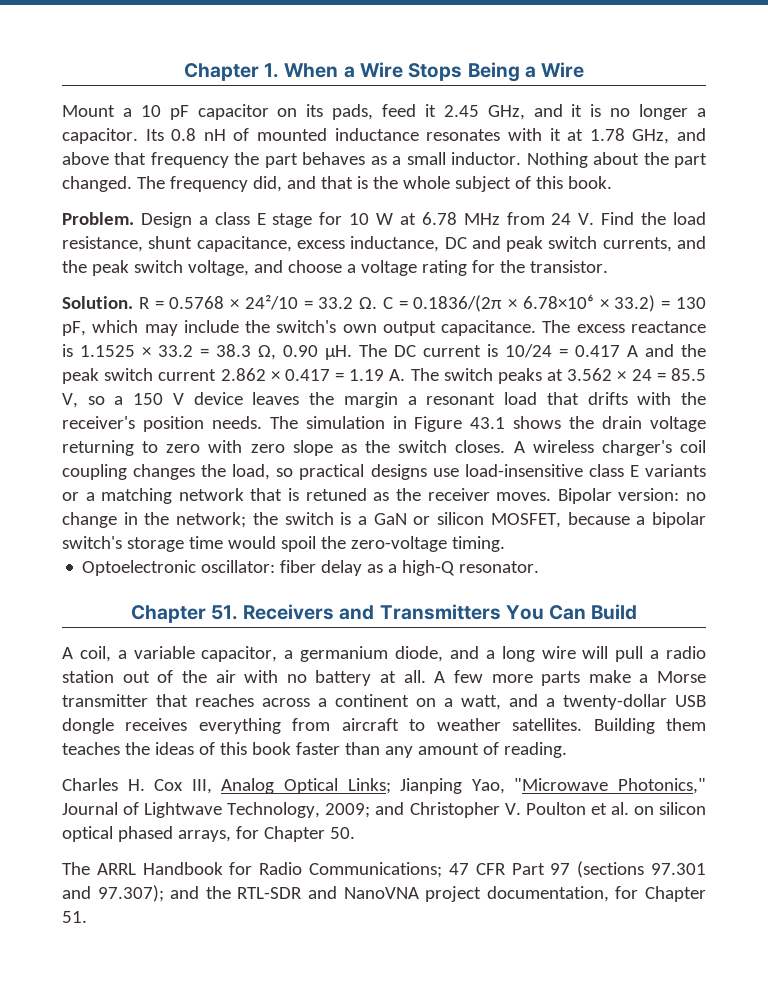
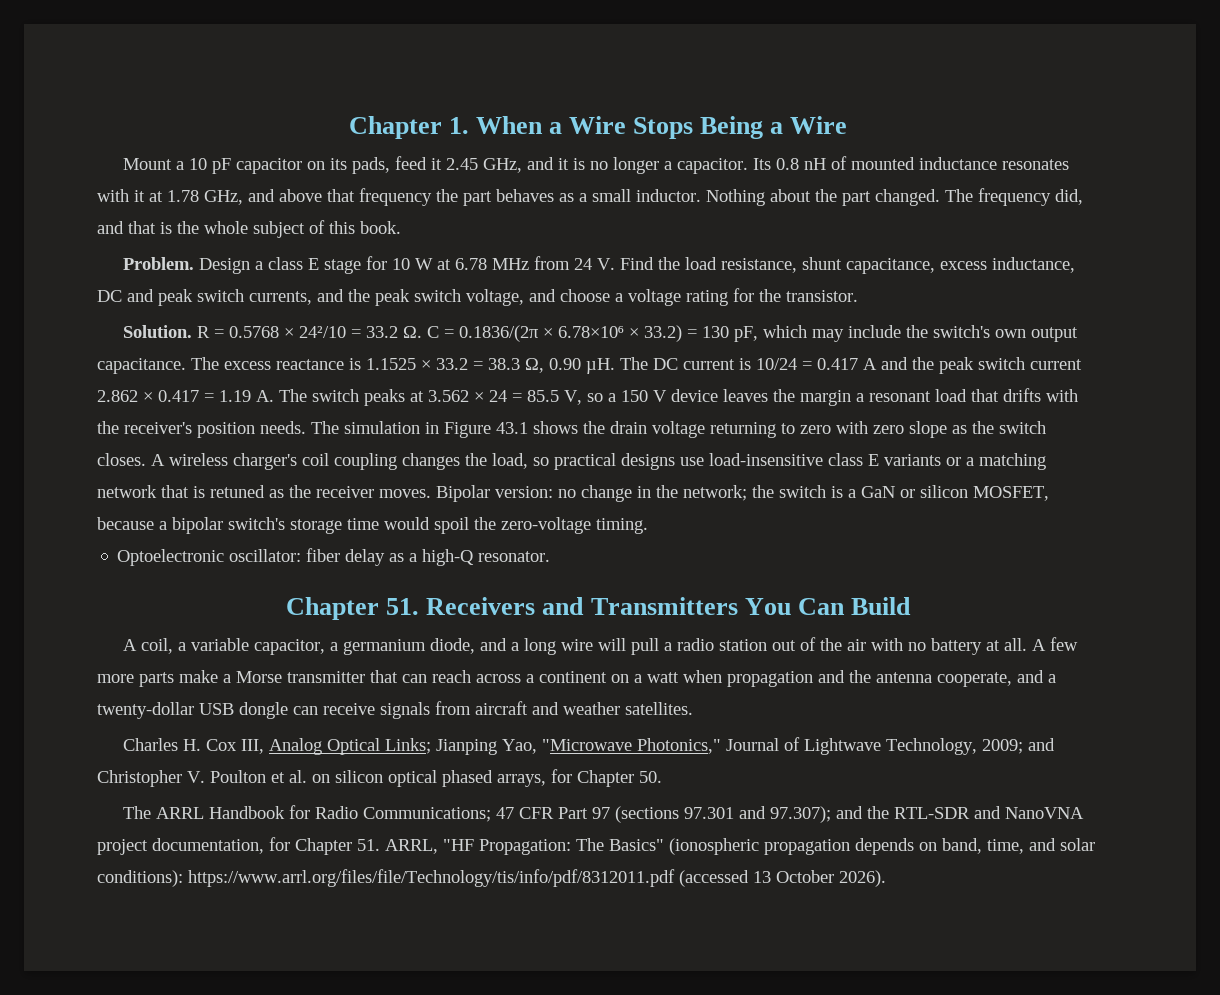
- A few more parts make a Morse transmitter that reaches across a continent on a watt, and a twenty-dollar USB dongle receives everything from aircraft to weather satellites. Building them teaches the ideas of this book faster than any amount of reading.
+ A few more parts make a Morse transmitter that can reach across a continent on a watt when propagation and the antenna cooperate, and a twenty-dollar USB dongle can receive signals from aircraft and weather satellites.
- The ARRL Handbook for Radio Communications; 47 CFR Part 97 (sections 97.301 and 97.307); and the RTL-SDR and NanoVNA project documentation, for Chapter 51.
+ The ARRL Handbook for Radio Communications; 47 CFR Part 97 (sections 97.301 and 97.307); and the RTL-SDR and NanoVNA project documentation, for Chapter 51. ARRL, "HF Propagation: The Basics" (ionospheric propagation depends on band, time, and solar conditions): https://www.arrl.org/files/file/Technology/tis/info/pdf/8312011.pdf (accessed 13 October 2026).

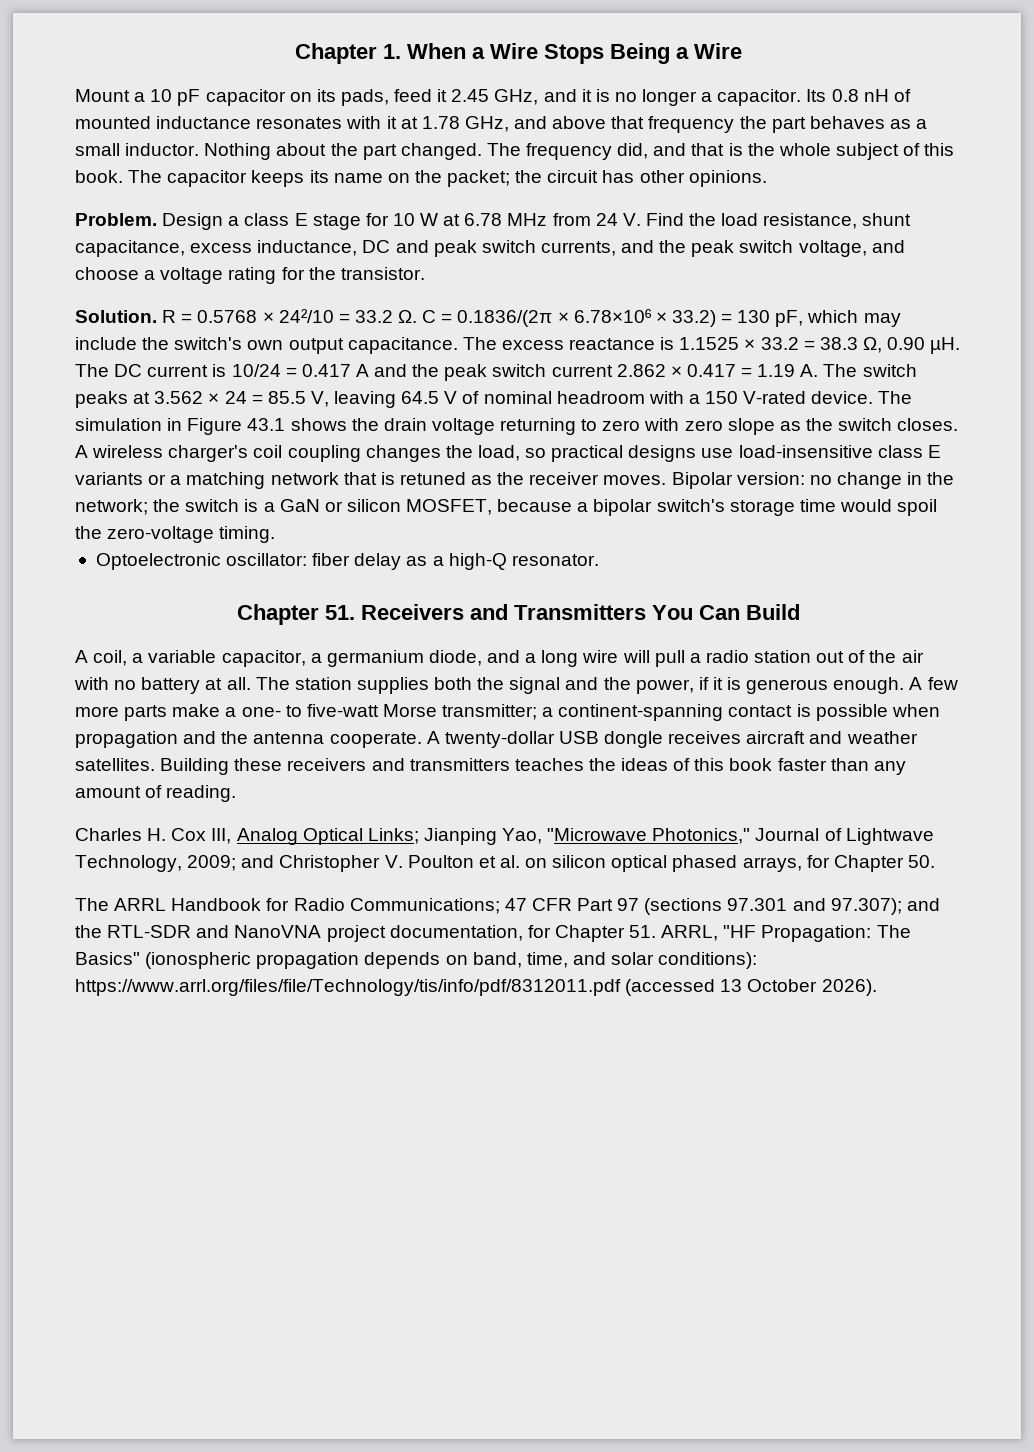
+ The capacitor keeps its name on the packet; the circuit has other opinions.
- The DC current is 10/24 = 0.417 A and the peak switch current 2.862 × 0.417 = 1.19 A. The switch peaks at 3.562 × 24 = 85.5 V, so a 150 V device leaves the margin a resonant load that drifts with the receiver's position needs.
+ The DC current is 10/24 = 0.417 A and the peak switch current 2.862 × 0.417 = 1.19 A. The switch peaks at 3.562 × 24 = 85.5 V, leaving 64.5 V of nominal headroom with a 150 V-rated device.
+ The station supplies both the signal and the power, if it is generous enough.
- A few more parts make a Morse transmitter that can reach across a continent on a watt when propagation and the antenna cooperate, and a twenty-dollar USB dongle can receive signals from aircraft and weather satellites.
+ A few more parts make a one- to five-watt Morse transmitter; a continent-spanning contact is possible when propagation and the antenna cooperate. A twenty-dollar USB dongle receives aircraft and weather satellites. Building these receivers and transmitters teaches the ideas of this book faster than any amount of reading.

